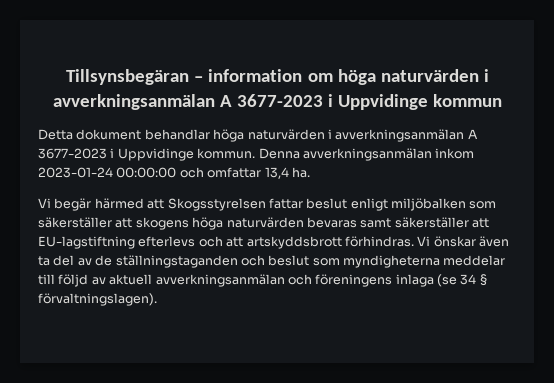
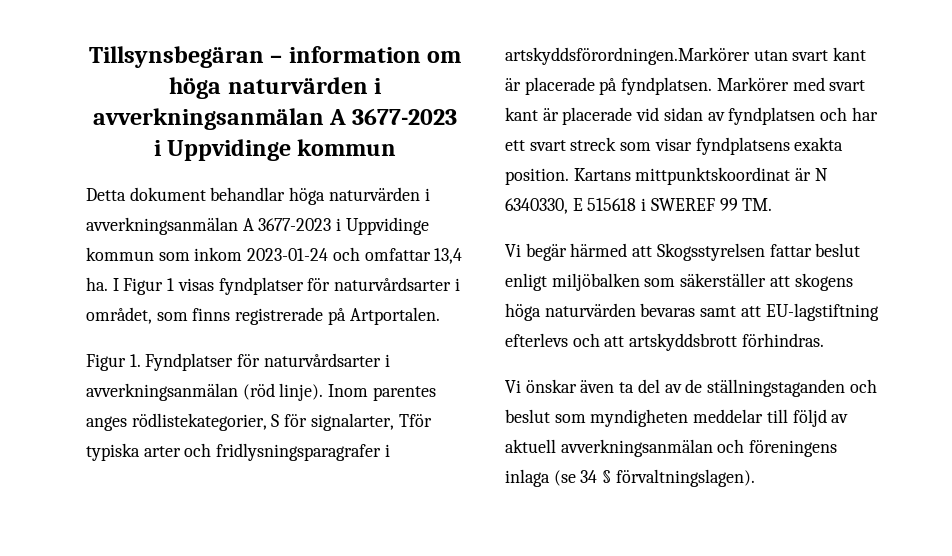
- Detta dokument behandlar höga naturvärden i avverkningsanmälan A 3677-2023 i Uppvidinge kommun. Denna avverkningsanmälan inkom 2023-01-24 00:00:00 och omfattar 13,4 ha.
+ Detta dokument behandlar höga naturvärden i avverkningsanmälan A 3677-2023 i Uppvidinge kommun som inkom 2023-01-24 och omfattar 13,4 ha. I Figur 1 visas fyndplatser för naturvårdsarter i området, som finns registrerade på Artportalen.
+ Figur 1. Fyndplatser för naturvårdsarter i avverkningsanmälan (röd linje). Inom parentes anges rödlistekategorier, S för signalarter, Tför typiska arter och fridlysningsparagrafer i artskyddsförordningen.Markörer utan svart kant är placerade på fyndplatsen. Markörer med svart kant är placerade vid sidan av fyndplatsen och har ett svart streck som visar fyndplatsens exakta position. Kartans mittpunktskoordinat är N 6340330, E 515618 i SWEREF 99 TM.
- Vi begär härmed att Skogsstyrelsen fattar beslut enligt miljöbalken som säkerställer att skogens höga naturvärden bevaras samt säkerställer att EU-lagstiftning efterlevs och att artskyddsbrott förhindras. Vi önskar även ta del av de ställningstaganden och beslut som myndigheterna meddelar till följd av aktuell avverkningsanmälan och föreningens inlaga (se 34 § förvaltningslagen).
+ Vi begär härmed att Skogsstyrelsen fattar beslut enligt miljöbalken som säkerställer att skogens höga naturvärden bevaras samt att EU-lagstiftning efterlevs och att artskyddsbrott förhindras.
+ Vi önskar även ta del av de ställningstaganden och beslut som myndigheten meddelar till följd av aktuell avverkningsanmälan och föreningens inlaga (se 34 § förvaltningslagen).

